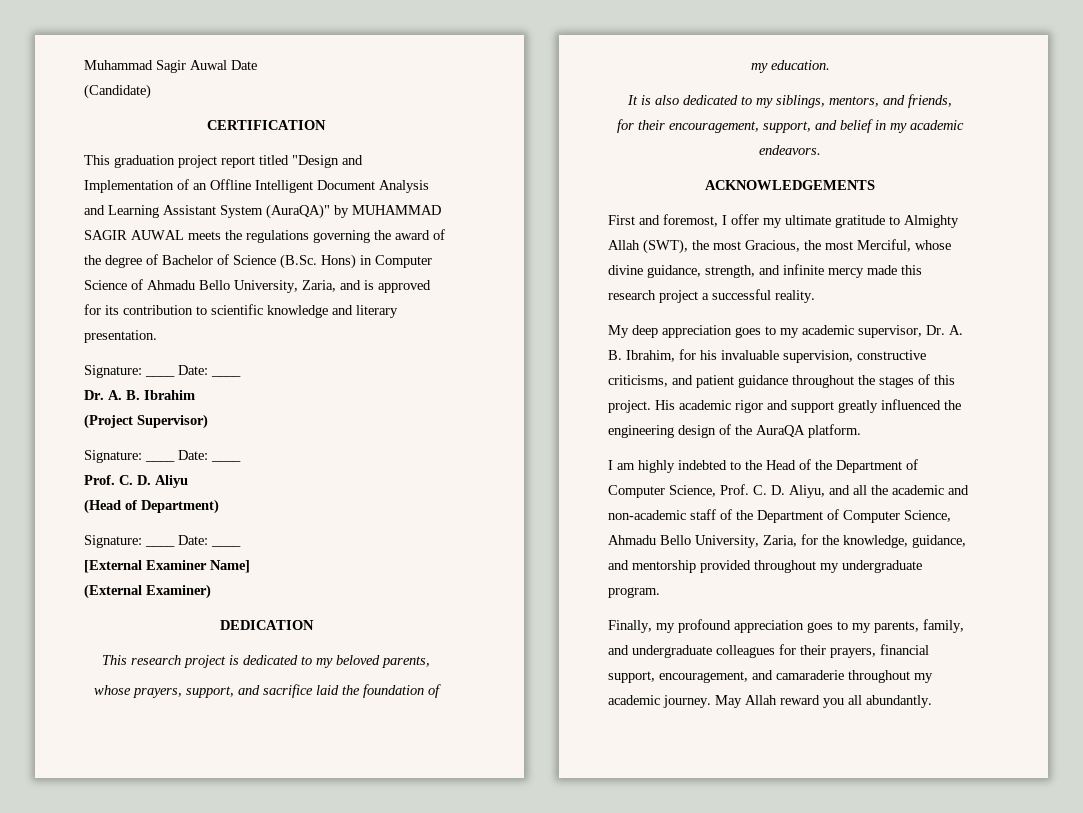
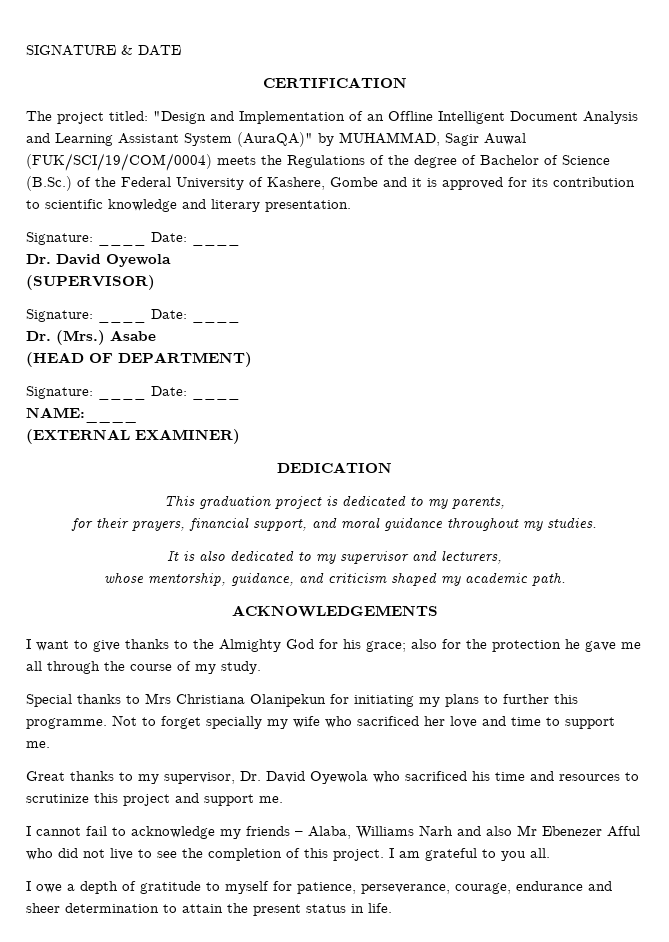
- Muhammad Sagir Auwal Date
- (Candidate)
+ SIGNATURE & DATE
  CERTIFICATION
- This graduation project report titled "Design and Implementation of an Offline Intelligent Document Analysis and Learning Assistant System (AuraQA)" by MUHAMMAD SAGIR AUWAL meets the regulations governing the award of the degree of Bachelor of Science (B.Sc. Hons) in Computer Science of Ahmadu Bello University, Zaria, and is approved for its contribution to scientific knowledge and literary presentation.
+ The project titled: "Design and Implementation of an Offline Intelligent Document Analysis and Learning Assistant System (AuraQA)" by MUHAMMAD, Sagir Auwal (FUK/SCI/19/COM/0004) meets the Regulations of the degree of Bachelor of Science (B.Sc.) of the Federal University of Kashere, Gombe and it is approved for its contribution to scientific knowledge and literary presentation.
  Signature: ____ Date: ____
- Dr. A. B. Ibrahim
- (Project Supervisor)
+ Dr. David Oyewola
+ (SUPERVISOR)
  Signature: ____ Date: ____
- Prof. C. D. Aliyu
- (Head of Department)
+ Dr. (Mrs.) Asabe
+ (HEAD OF DEPARTMENT)
  Signature: ____ Date: ____
- [External Examiner Name]
- (External Examiner)
+ NAME:____
+ (EXTERNAL EXAMINER)
- This research project is dedicated to my beloved parents,
+ This graduation project is dedicated to my parents,
- whose prayers, support, and sacrifice laid the foundation of my education.
+ for their prayers, financial support, and moral guidance throughout my studies.
- It is also dedicated to my siblings, mentors, and friends,
- for their encouragement, support, and belief in my academic endeavors.
+ It is also dedicated to my supervisor and lecturers,
+ whose mentorship, guidance, and criticism shaped my academic path.
- First and foremost, I offer my ultimate gratitude to Almighty Allah (SWT), the most Gracious, the most Merciful, whose divine guidance, strength, and infinite mercy made this research project a successful reality.
- My deep appreciation goes to my academic supervisor, Dr. A. B. Ibrahim, for his invaluable supervision, constructive criticisms, and patient guidance throughout the stages of this project. His academic rigor and support greatly influenced the engineering design of the AuraQA platform.
- I am highly indebted to the Head of the Department of Computer Science, Prof. C. D. Aliyu, and all the academic and non-academic staff of the Department of Computer Science, Ahmadu Bello University, Zaria, for the knowledge, guidance, and mentorship provided throughout my undergraduate program.
- Finally, my profound appreciation goes to my parents, family, and undergraduate colleagues for their prayers, financial support, encouragement, and camaraderie throughout my academic journey. May Allah reward you all abundantly.
+ I want to give thanks to the Almighty God for his grace; also for the protection he gave me all through the course of my study.
+ Special thanks to Mrs Christiana Olanipekun for initiating my plans to further this programme. Not to forget specially my wife who sacrificed her love and time to support me.
+ Great thanks to my supervisor, Dr. David Oyewola who sacrificed his time and resources to scrutinize this project and support me.
+ I cannot fail to acknowledge my friends – Alaba, Williams Narh and also Mr Ebenezer Afful who did not live to see the completion of this project. I am grateful to you all.
+ I owe a depth of gratitude to myself for patience, perseverance, courage, endurance and sheer determination to attain the present status in life.

